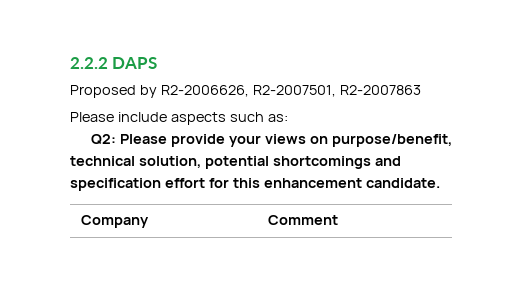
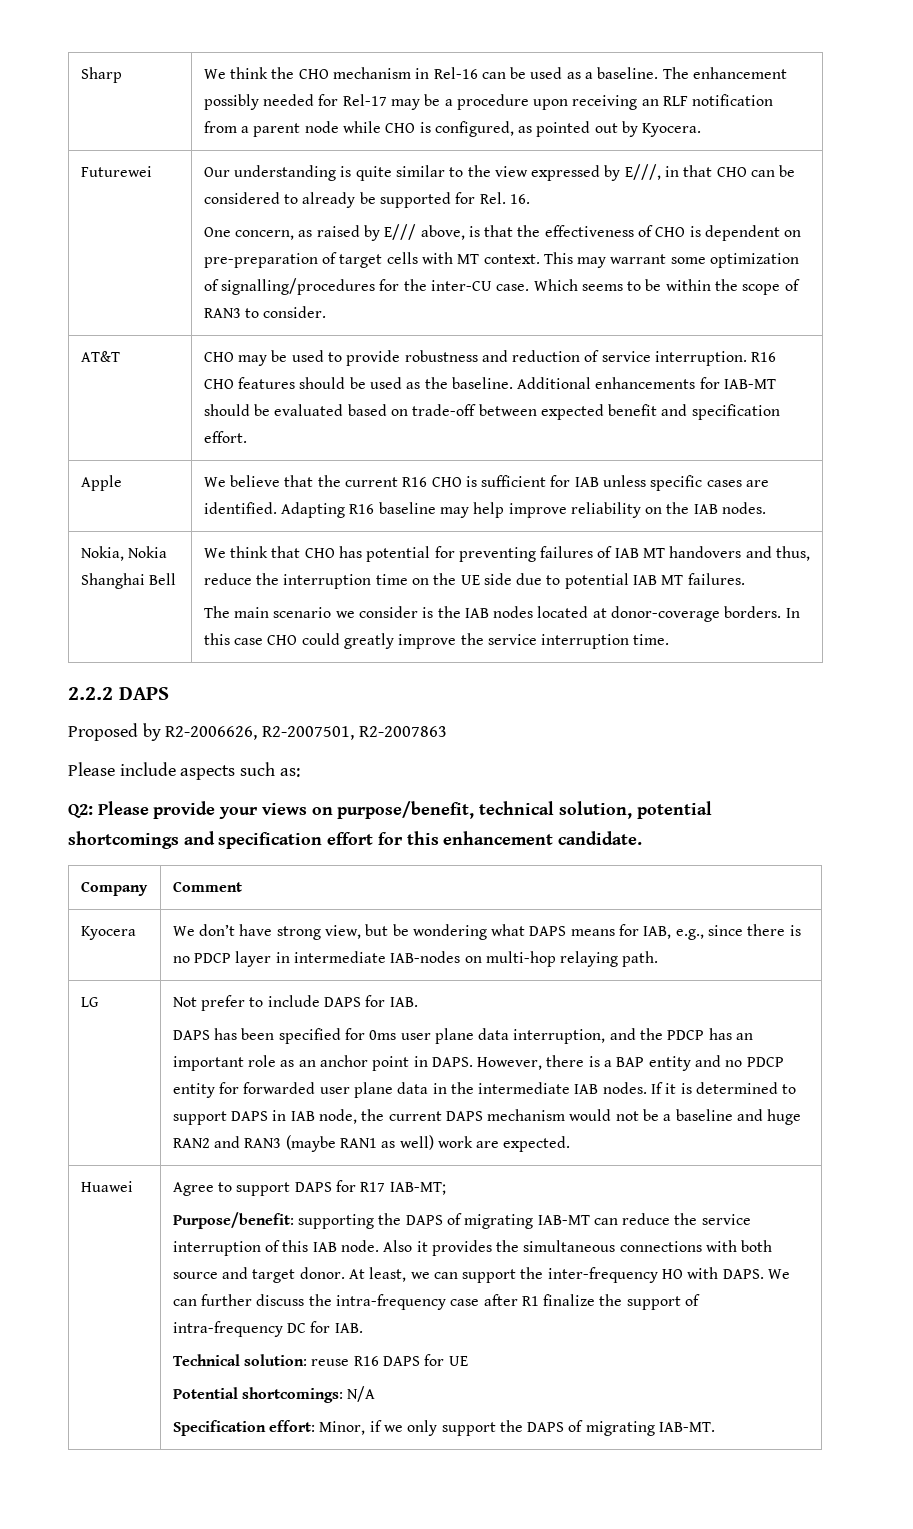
+ Sharp | We think the CHO mechanism in Rel-16 can be used as a baseline. The enhancement possibly needed for Rel-17 may be a procedure upon receiving an RLF notification from a parent node while CHO is configured, as pointed out by Kyocera.
+ Futurewei | Our understanding is quite similar to the view expressed by E///, in that CHO can be considered to already be supported for Rel. 16.
+ One concern, as raised by E/// above, is that the effectiveness of CHO is dependent on pre-preparation of target cells with MT context. This may warrant some optimization of signalling/procedures for the inter-CU case. Which seems to be within the scope of RAN3 to consider.
+ AT&T | CHO may be used to provide robustness and reduction of service interruption. R16 CHO features should be used as the baseline. Additional enhancements for IAB-MT should be evaluated based on trade-off between expected benefit and specification effort.
+ Apple | We believe that the current R16 CHO is sufficient for IAB unless specific cases are identified. Adapting R16 baseline may help improve reliability on the IAB nodes.
+ Nokia, Nokia Shanghai Bell | We think that CHO has potential for preventing failures of IAB MT handovers and thus, reduce the interruption time on the UE side due to potential IAB MT failures.
+ The main scenario we consider is the IAB nodes located at donor-coverage borders. In this case CHO could greatly improve the service interruption time.
+ Kyocera | We don’t have strong view, but be wondering what DAPS means for IAB, e.g., since there is no PDCP layer in intermediate IAB-nodes on multi-hop relaying path.
+ LG | Not prefer to include DAPS for IAB.
+ DAPS has been specified for 0ms user plane data interruption, and the PDCP has an important role as an anchor point in DAPS. However, there is a BAP entity and no PDCP entity for forwarded user plane data in the intermediate IAB nodes. If it is determined to support DAPS in IAB node, the current DAPS mechanism would not be a baseline and huge RAN2 and RAN3 (maybe RAN1 as well) work are expected.
+ Huawei | Agree to support DAPS for R17 IAB-MT;
+ Purpose/benefit: supporting the DAPS of migrating IAB-MT can reduce the service interruption of this IAB node. Also it provides the simultaneous connections with both source and target donor. At least, we can support the inter-frequency HO with DAPS. We can further discuss the intra-frequency case after R1 finalize the support of intra-frequency DC for IAB.
+ Technical solution: reuse R16 DAPS for UE
+ Potential shortcomings: N/A
+ Specification effort: Minor, if we only support the DAPS of migrating IAB-MT.

